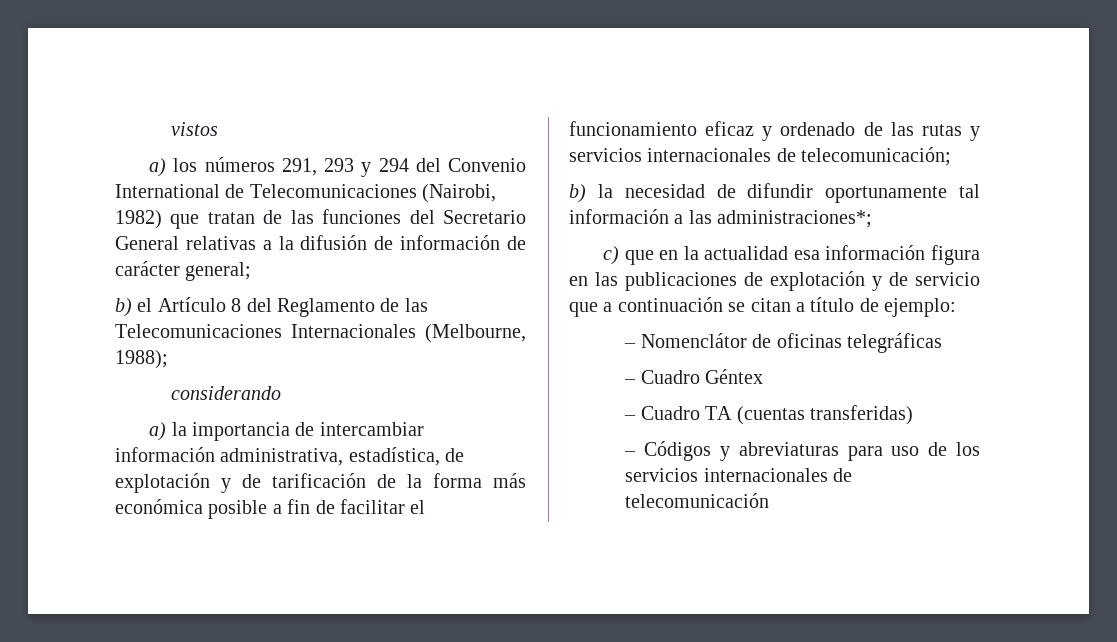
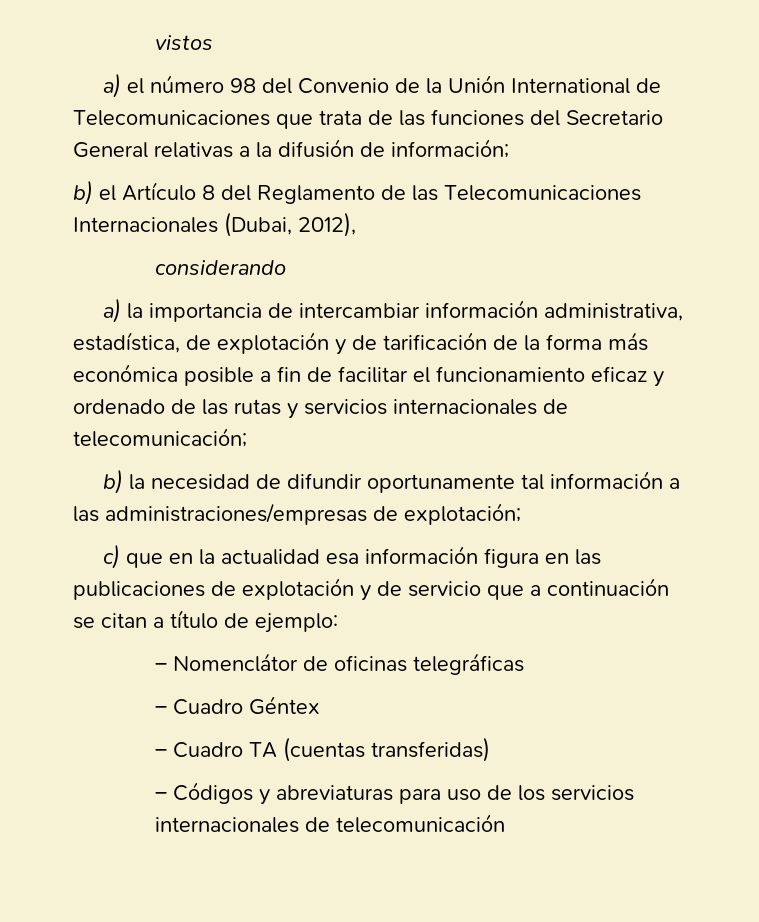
- a) los números 291, 293 y 294 del Convenio International de Telecomunicaciones (Nairobi, 1982) que tratan de las funciones del Secretario General relativas a la difusión de información de carácter general;
+ a) el número 98 del Convenio de la Unión International de Telecomunicaciones que trata de las funciones del Secretario General relativas a la difusión de información;
- b) el Artículo 8 del Reglamento de las Telecomunicaciones Internacionales (Melbourne, 1988);
+ b) el Artículo 8 del Reglamento de las Telecomunicaciones Internacionales (Dubai, 2012),
- b) la necesidad de difundir oportunamente tal información a las administraciones*;
+ b) la necesidad de difundir oportunamente tal información a las administraciones/empresas de explotación;

